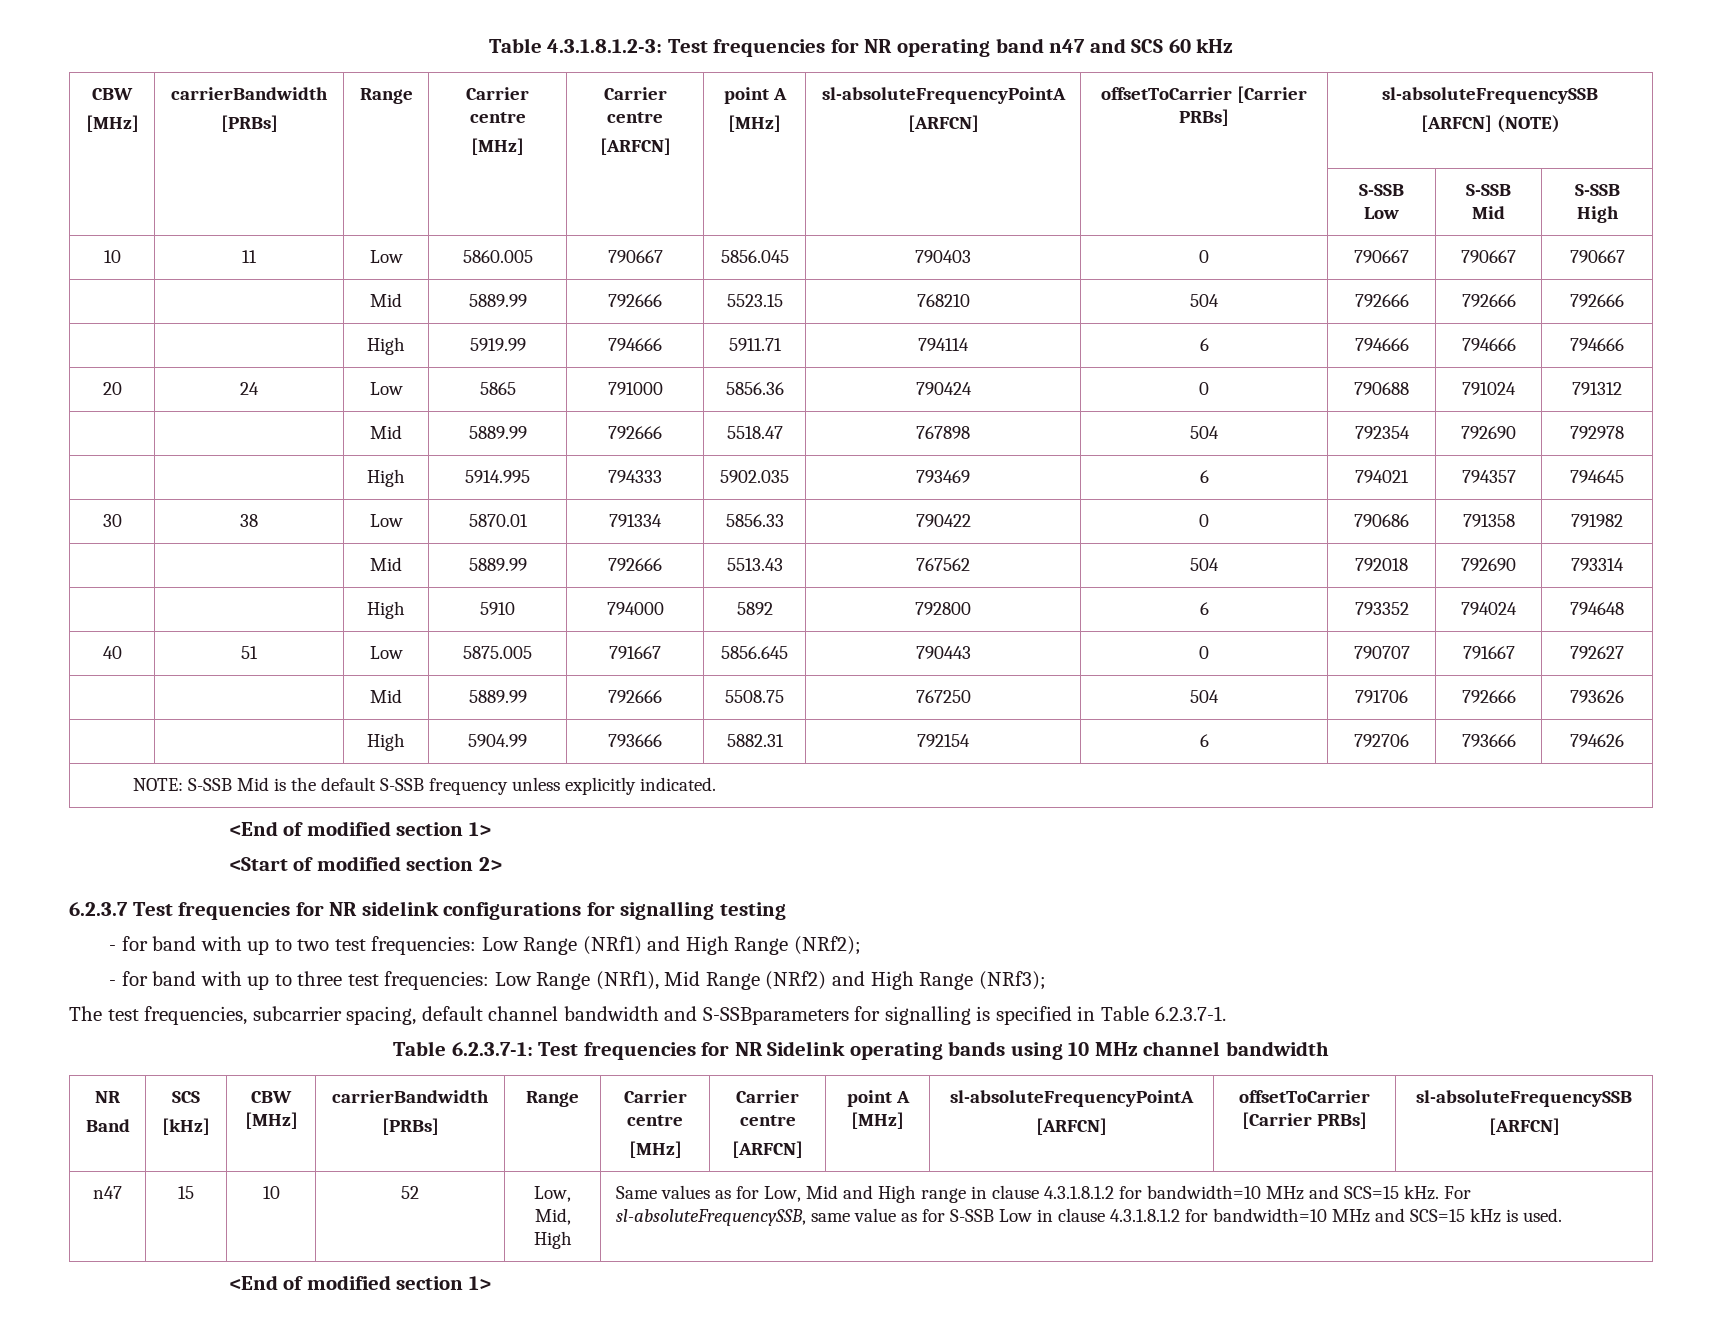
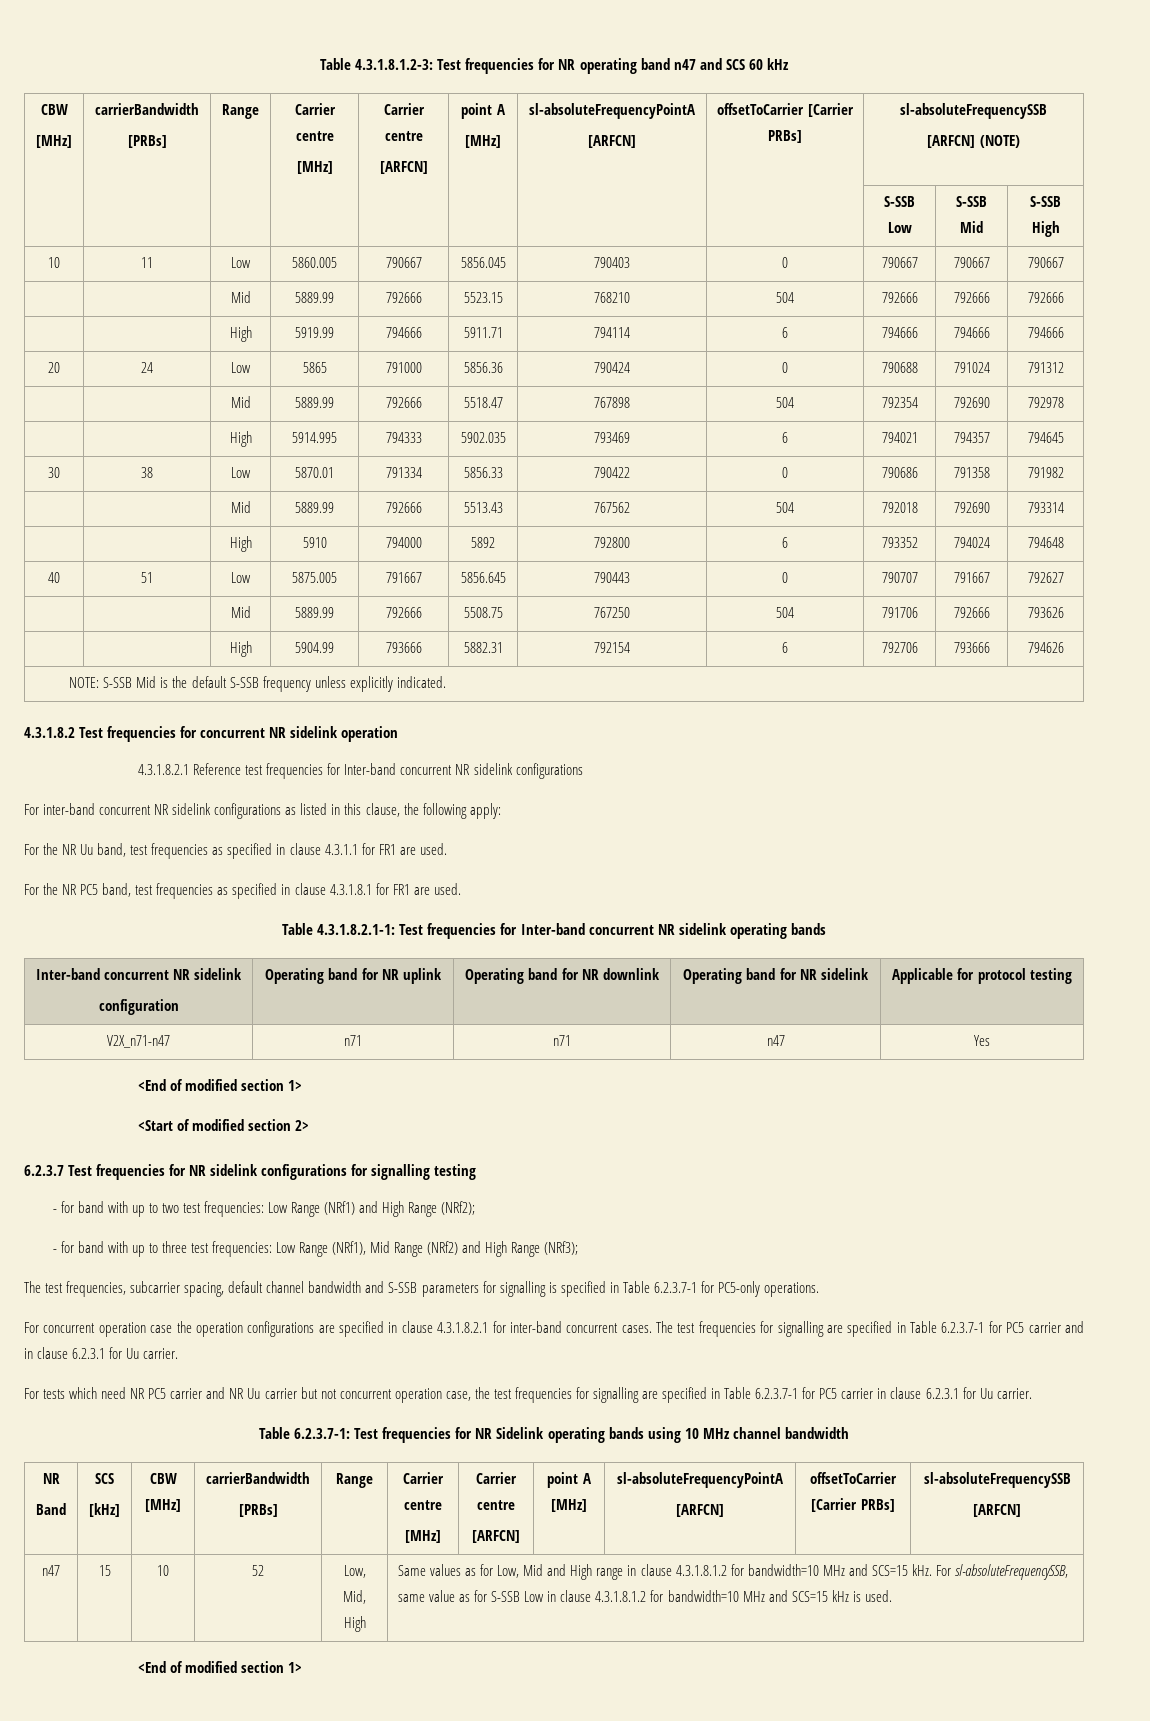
+ 4.3.1.8.2 Test frequencies for concurrent NR sidelink operation
+ 4.3.1.8.2.1 Reference test frequencies for Inter-band concurrent NR sidelink configurations
+ For inter-band concurrent NR sidelink configurations as listed in this clause, the following apply:
+ For the NR Uu band, test frequencies as specified in clause 4.3.1.1 for FR1 are used.
+ For the NR PC5 band, test frequencies as specified in clause 4.3.1.8.1 for FR1 are used.
+ Table 4.3.1.8.2.1-1: Test frequencies for Inter-band concurrent NR sidelink operating bands
+ Inter-band concurrent NR sidelink
+ configuration | Operating band for NR uplink | Operating band for NR downlink | Operating band for NR sidelink | Applicable for protocol testing
+ V2X_n71-n47 | n71 | n71 | n47 | Yes
- The test frequencies, subcarrier spacing, default channel bandwidth and S-SSBparameters for signalling is specified in Table 6.2.3.7-1.
+ The test frequencies, subcarrier spacing, default channel bandwidth and S-SSB parameters for signalling is specified in Table 6.2.3.7-1 for PC5-only operations.
+ For concurrent operation case the operation configurations are specified in clause 4.3.1.8.2.1 for inter-band concurrent cases. The test frequencies for signalling are specified in Table 6.2.3.7-1 for PC5 carrier and in clause 6.2.3.1 for Uu carrier.
+ For tests which need NR PC5 carrier and NR Uu carrier but not concurrent operation case, the test frequencies for signalling are specified in Table 6.2.3.7-1 for PC5 carrier in clause 6.2.3.1 for Uu carrier.

